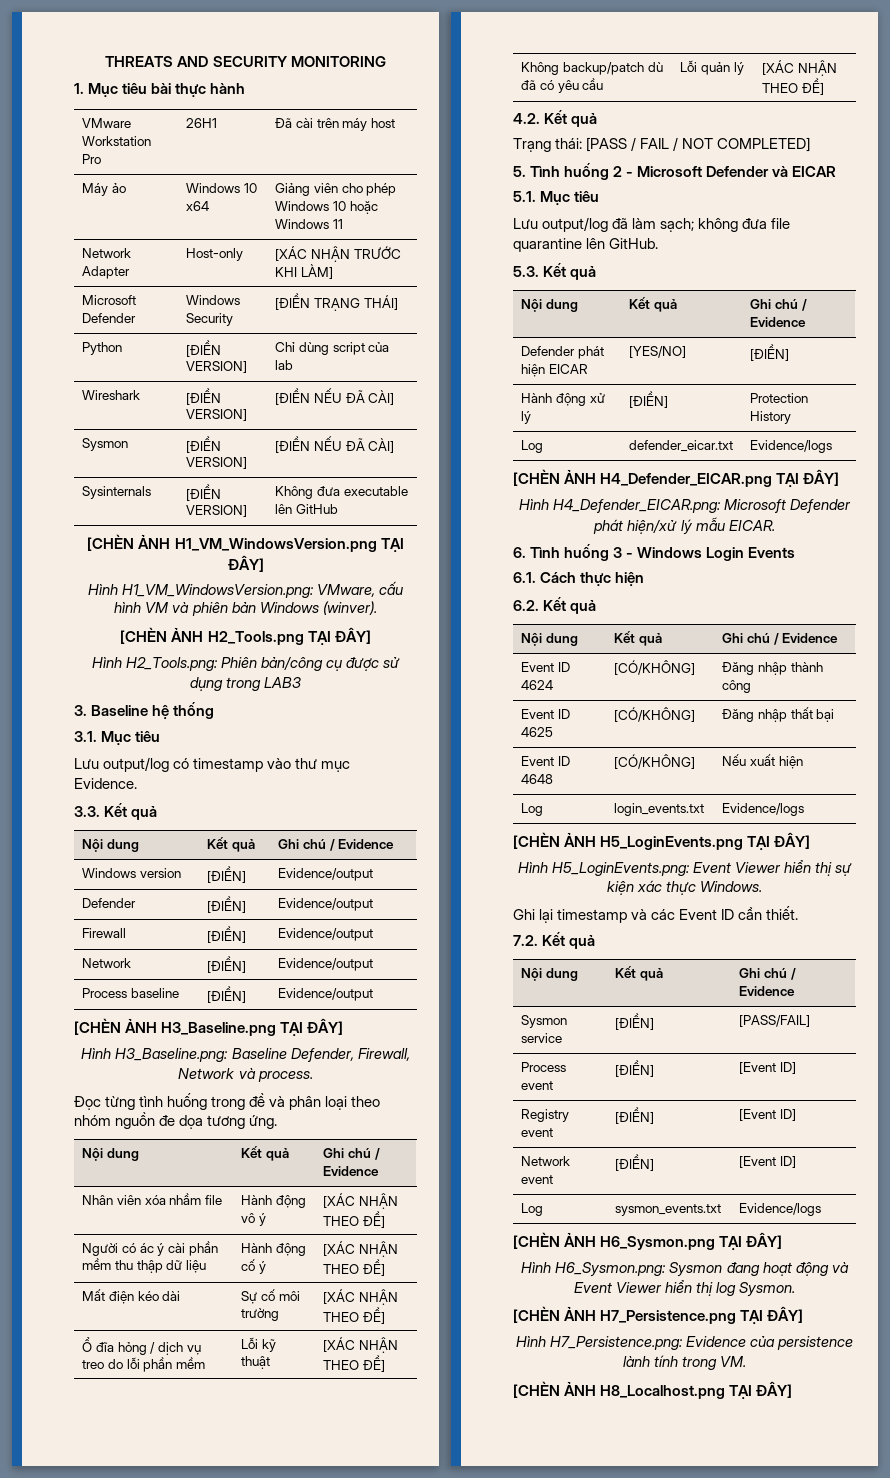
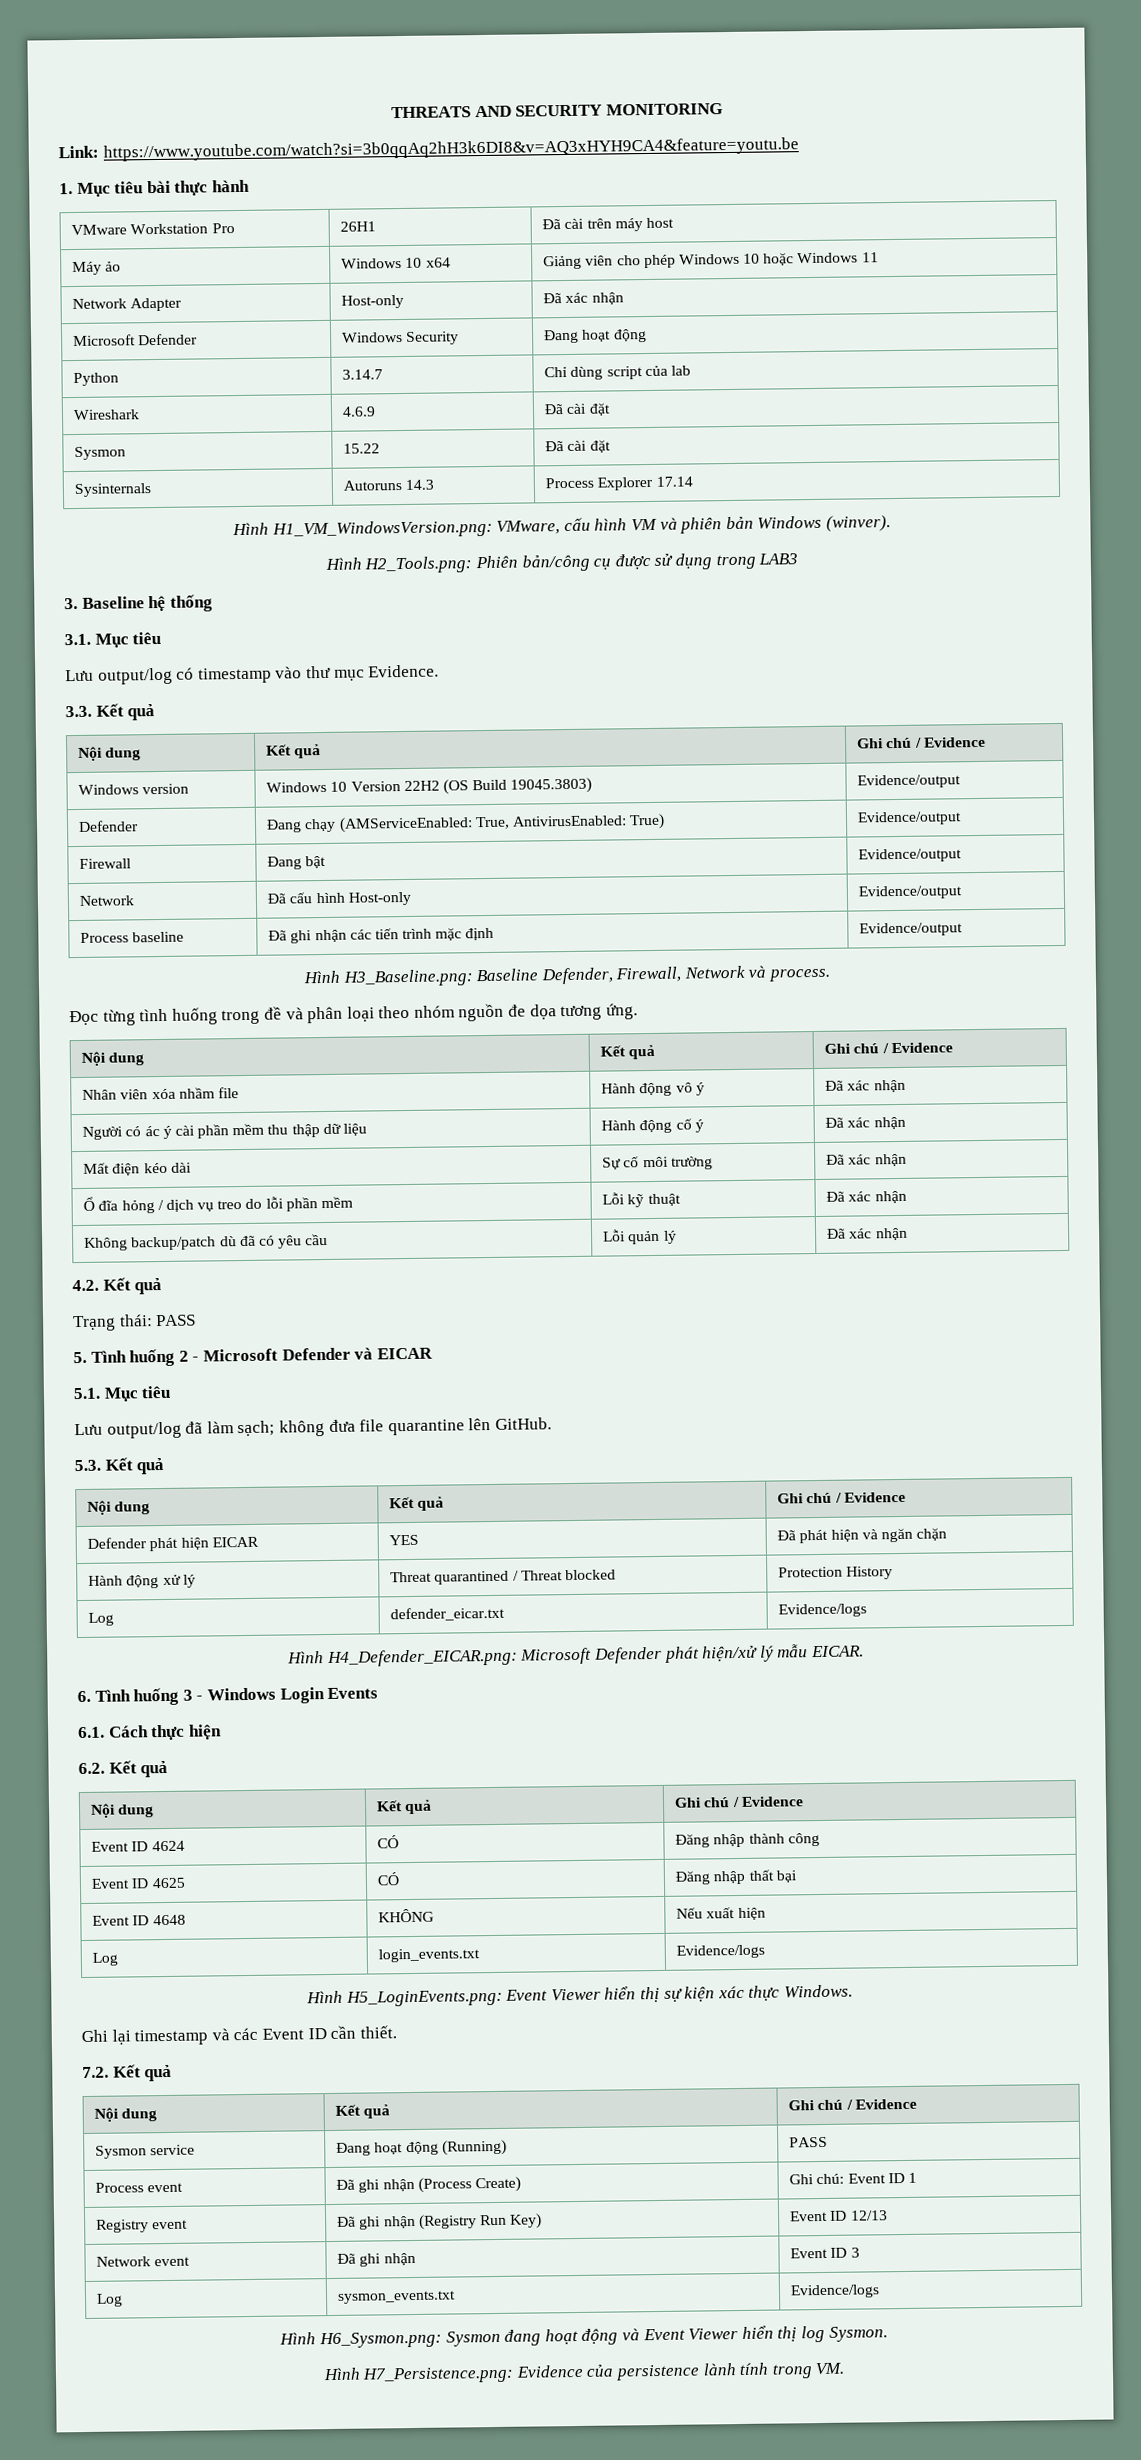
+ Link: https://www.youtube.com/watch?si=3b0qqAq2hH3k6DI8&v=AQ3xHYH9CA4&feature=youtu.be
- Network Adapter | Host-only | [XÁC NHẬN TRƯỚC KHI LÀM]
+ Network Adapter | Host-only | Đã xác nhận
- Microsoft Defender | Windows Security | [ĐIỀN TRẠNG THÁI]
+ Microsoft Defender | Windows Security | Đang hoạt động
- Python | [ĐIỀN VERSION] | Chỉ dùng script của lab
+ Python | 3.14.7 | Chỉ dùng script của lab
- Wireshark | [ĐIỀN VERSION] | [ĐIỀN NẾU ĐÃ CÀI]
- Sysmon | [ĐIỀN VERSION] | [ĐIỀN NẾU ĐÃ CÀI]
- Sysinternals | [ĐIỀN VERSION] | Không đưa executable lên GitHub
- [CHÈN ẢNH H1_VM_WindowsVersion.png TẠI ĐÂY]
+ Wireshark | 4.6.9 | Đã cài đặt
+ Sysmon | 15.22 | Đã cài đặt
+ Sysinternals | Autoruns 14.3 | Process Explorer 17.14
- [CHÈN ẢNH H2_Tools.png TẠI ĐÂY]
- Windows version | [ĐIỀN] | Evidence/output
- Defender | [ĐIỀN] | Evidence/output
+ Windows version | Windows 10 Version 22H2 (OS Build 19045.3803) | Evidence/output
+ Defender | Đang chạy (AMServiceEnabled: True, AntivirusEnabled: True) | Evidence/output
- Firewall | [ĐIỀN] | Evidence/output
+ Firewall | Đang bật | Evidence/output
- Network | [ĐIỀN] | Evidence/output
+ Network | Đã cấu hình Host-only | Evidence/output
- Process baseline | [ĐIỀN] | Evidence/output
- [CHÈN ẢNH H3_Baseline.png TẠI ĐÂY]
+ Process baseline | Đã ghi nhận các tiến trình mặc định | Evidence/output
- Nhân viên xóa nhầm file | Hành động vô ý | [XÁC NHẬN THEO ĐỀ]
+ Nhân viên xóa nhầm file | Hành động vô ý | Đã xác nhận
- Người có ác ý cài phần mềm thu thập dữ liệu | Hành động cố ý | [XÁC NHẬN THEO ĐỀ]
+ Người có ác ý cài phần mềm thu thập dữ liệu | Hành động cố ý | Đã xác nhận
- Mất điện kéo dài | Sự cố môi trường | [XÁC NHẬN THEO ĐỀ]
+ Mất điện kéo dài | Sự cố môi trường | Đã xác nhận
- Ổ đĩa hỏng / dịch vụ treo do lỗi phần mềm | Lỗi kỹ thuật | [XÁC NHẬN THEO ĐỀ]
+ Ổ đĩa hỏng / dịch vụ treo do lỗi phần mềm | Lỗi kỹ thuật | Đã xác nhận
- Không backup/patch dù đã có yêu cầu | Lỗi quản lý | [XÁC NHẬN THEO ĐỀ]
+ Không backup/patch dù đã có yêu cầu | Lỗi quản lý | Đã xác nhận
- Trạng thái: [PASS / FAIL / NOT COMPLETED]
+ Trạng thái: PASS
- Defender phát hiện EICAR | [YES/NO] | [ĐIỀN]
+ Defender phát hiện EICAR | YES | Đã phát hiện và ngăn chặn
- Hành động xử lý | [ĐIỀN] | Protection History
+ Hành động xử lý | Threat quarantined / Threat blocked | Protection History
- [CHÈN ẢNH H4_Defender_EICAR.png TẠI ĐÂY]
- Event ID 4624 | [CÓ/KHÔNG] | Đăng nhập thành công
+ Event ID 4624 | CÓ | Đăng nhập thành công
- Event ID 4625 | [CÓ/KHÔNG] | Đăng nhập thất bại
+ Event ID 4625 | CÓ | Đăng nhập thất bại
- Event ID 4648 | [CÓ/KHÔNG] | Nếu xuất hiện
+ Event ID 4648 | KHÔNG | Nếu xuất hiện
- [CHÈN ẢNH H5_LoginEvents.png TẠI ĐÂY]
- Sysmon service | [ĐIỀN] | [PASS/FAIL]
- Process event | [ĐIỀN] | [Event ID]
- Registry event | [ĐIỀN] | [Event ID]
- Network event | [ĐIỀN] | [Event ID]
+ Sysmon service | Đang hoạt động (Running) | PASS
+ Process event | Đã ghi nhận (Process Create) | Ghi chú: Event ID 1
+ Registry event | Đã ghi nhận (Registry Run Key) | Event ID 12/13
+ Network event | Đã ghi nhận | Event ID 3
  Log | sysmon_events.txt | Evidence/logs
- [CHÈN ẢNH H6_Sysmon.png TẠI ĐÂY]
- [CHÈN ẢNH H7_Persistence.png TẠI ĐÂY]
- [CHÈN ẢNH H8_Localhost.png TẠI ĐÂY]

